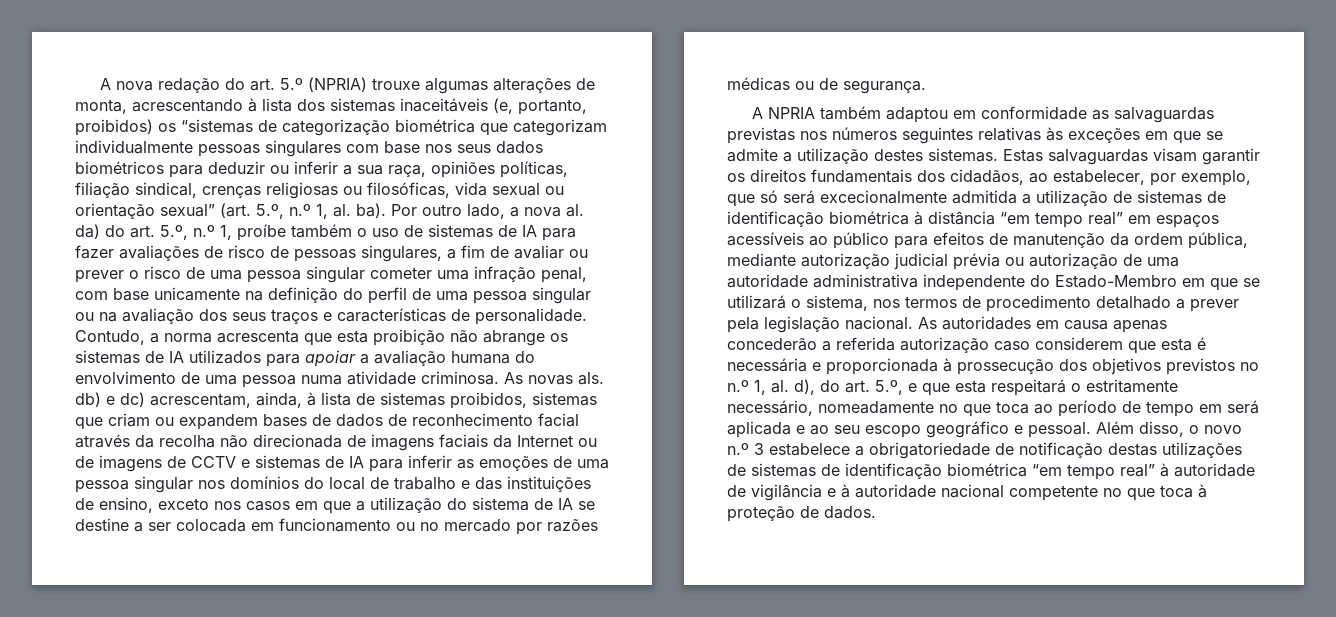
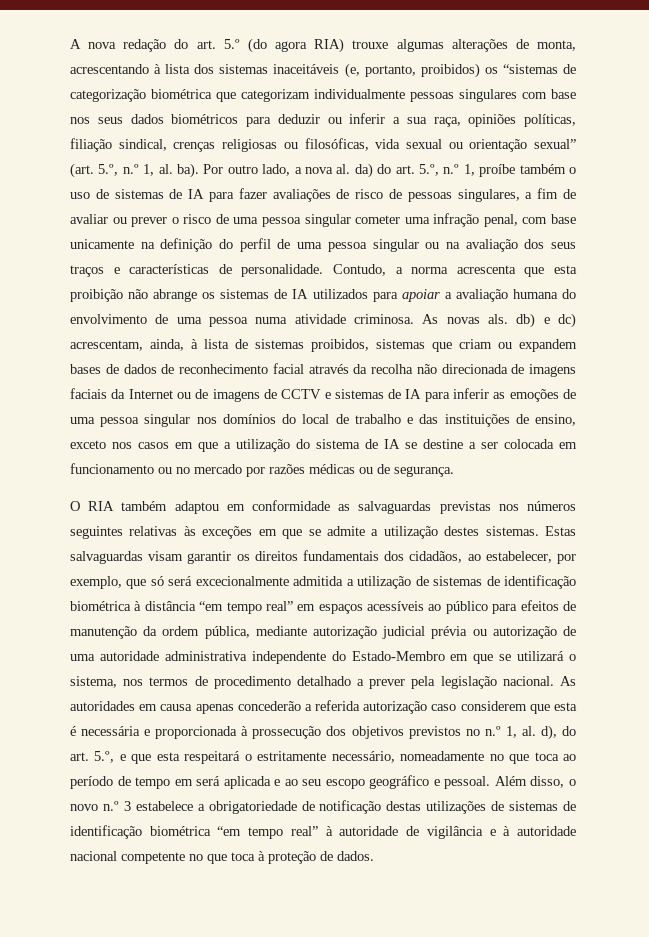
- A nova redação do art. 5.º (NPRIA) trouxe algumas alterações de monta, acrescentando à lista dos sistemas inaceitáveis (e, portanto, proibidos) os “sistemas de categorização biométrica que categorizam individualmente pessoas singulares com base nos seus dados biométricos para deduzir ou inferir a sua raça, opiniões políticas, filiação sindical, crenças religiosas ou filosóficas, vida sexual ou orientação sexual” (art. 5.º, n.º 1, al. ba).
+ A nova redação do art. 5.º (do agora RIA) trouxe algumas alterações de monta, acrescentando à lista dos sistemas inaceitáveis (e, portanto, proibidos) os “sistemas de categorização biométrica que categorizam individualmente pessoas singulares com base nos seus dados biométricos para deduzir ou inferir a sua raça, opiniões políticas, filiação sindical, crenças religiosas ou filosóficas, vida sexual ou orientação sexual” (art. 5.º, n.º 1, al. ba).
- A NPRIA também adaptou em conformidade as salvaguardas previstas nos números seguintes relativas às exceções em que se admite a utilização destes sistemas.
+ O RIA também adaptou em conformidade as salvaguardas previstas nos números seguintes relativas às exceções em que se admite a utilização destes sistemas.

